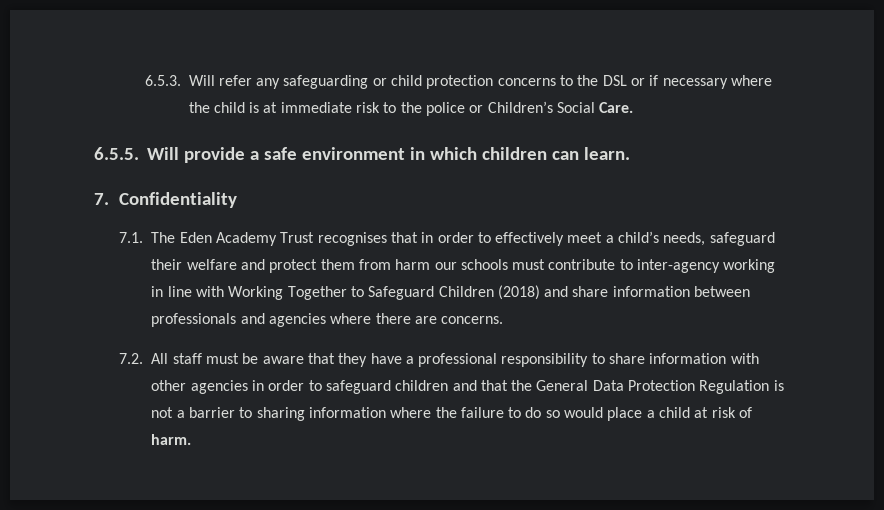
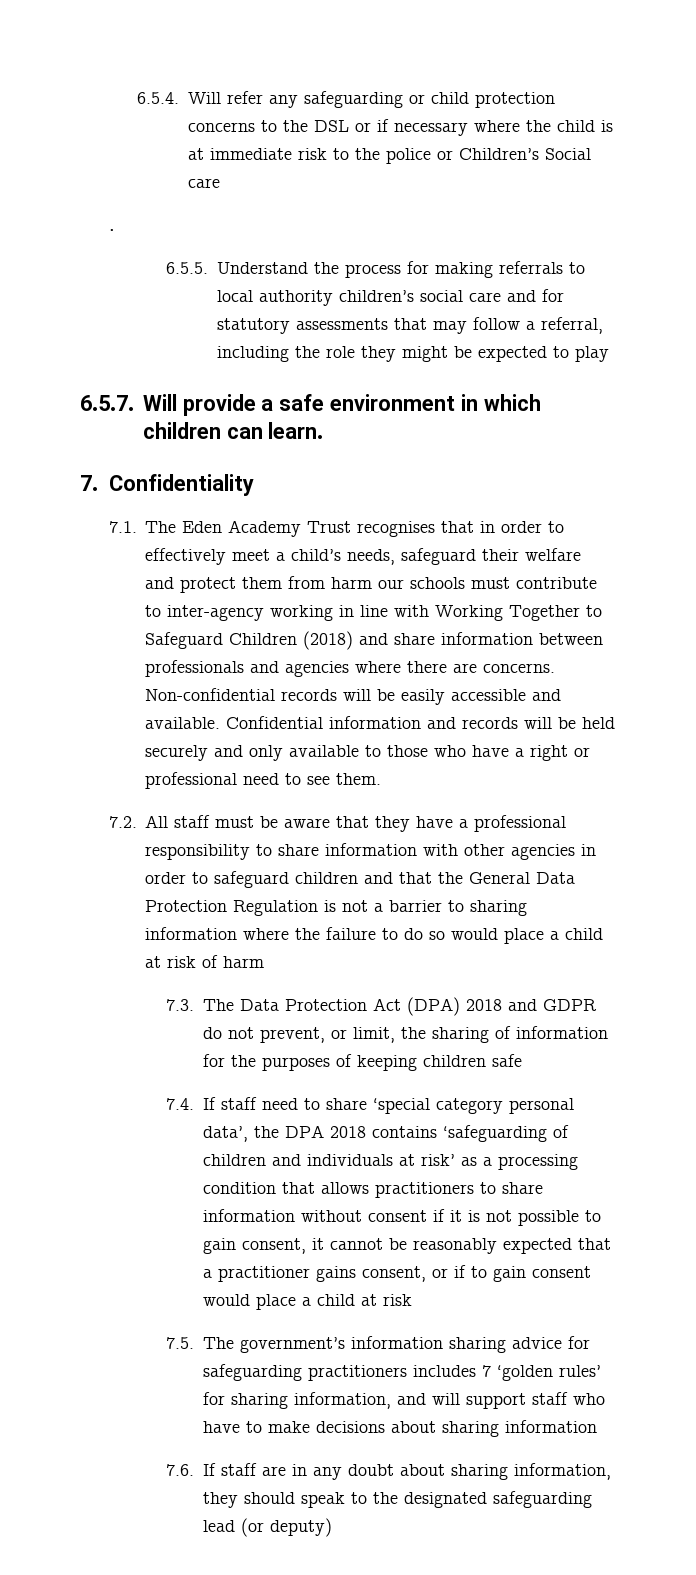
- 6.5.3. Will refer any safeguarding or child protection concerns to the DSL or if necessary where the child is at immediate risk to the police or Children’s Social Care.
- 6.5.5. Will provide a safe environment in which children can learn.
+ 6.5.4. Will refer any safeguarding or child protection concerns to the DSL or if necessary where the child is at immediate risk to the police or Children’s Social care
+ .
+ 6.5.5. Understand the process for making referrals to local authority children’s social care and for statutory assessments that may follow a referral, including the role they might be expected to play
+ 6.5.7. Will provide a safe environment in which children can learn.
+ Non-confidential records will be easily accessible and available. Confidential information and records will be held securely and only available to those who have a right or professional need to see them.
- 7.2. All staff must be aware that they have a professional responsibility to share information with other agencies in order to safeguard children and that the General Data Protection Regulation is not a barrier to sharing information where the failure to do so would place a child at risk of harm.
+ 7.2. All staff must be aware that they have a professional responsibility to share information with other agencies in order to safeguard children and that the General Data Protection Regulation is not a barrier to sharing information where the failure to do so would place a child at risk of harm
+ 7.3. The Data Protection Act (DPA) 2018 and GDPR do not prevent, or limit, the sharing of information for the purposes of keeping children safe
+ 7.4. If staff need to share ‘special category personal data’, the DPA 2018 contains ‘safeguarding of children and individuals at risk’ as a processing condition that allows practitioners to share information without consent if it is not possible to gain consent, it cannot be reasonably expected that a practitioner gains consent, or if to gain consent would place a child at risk
+ 7.5. The government’s information sharing advice for safeguarding practitioners includes 7 ‘golden rules’ for sharing information, and will support staff who have to make decisions about sharing information
+ 7.6. If staff are in any doubt about sharing information, they should speak to the designated safeguarding lead (or deputy)

